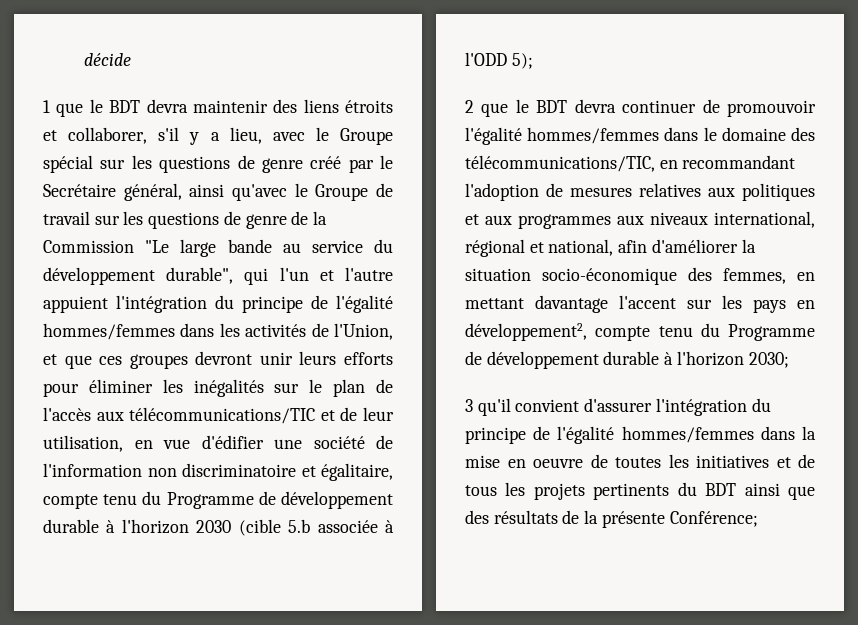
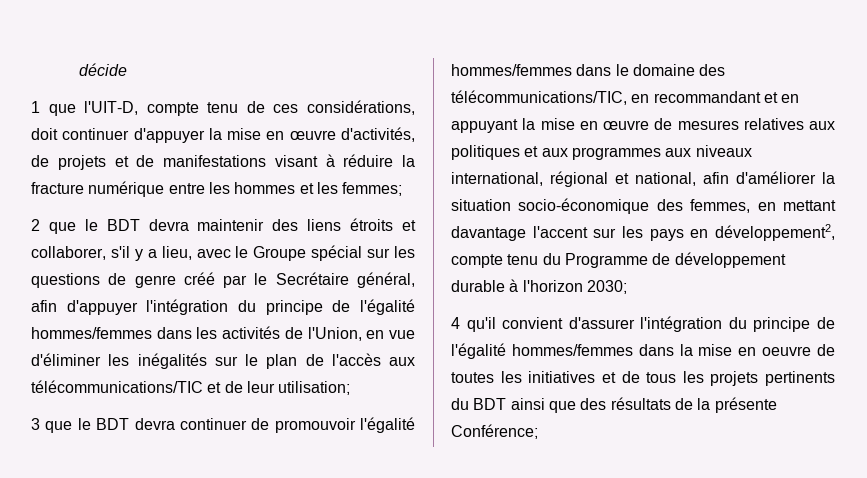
- 1 que le BDT devra maintenir des liens étroits et collaborer, s'il y a lieu, avec le Groupe spécial sur les questions de genre créé par le Secrétaire général, ainsi qu'avec le Groupe de travail sur les questions de genre de la Commission "Le large bande au service du développement durable", qui l'un et l'autre appuient l'intégration du principe de l'égalité hommes/femmes dans les activités de l'Union, et que ces groupes devront unir leurs efforts pour éliminer les inégalités sur le plan de l'accès aux télécommunications/TIC et de leur utilisation, en vue d'édifier une société de l'information non discriminatoire et égalitaire, compte tenu du Programme de développement durable à l'horizon 2030 (cible 5.b associée à l'ODD 5);
- 2 que le BDT devra continuer de promouvoir l'égalité hommes/femmes dans le domaine des télécommunications/TIC, en recommandant l'adoption de mesures relatives aux politiques et aux programmes aux niveaux international, régional et national, afin d'améliorer la situation socio-économique des femmes, en mettant davantage l'accent sur les pays en développement2, compte tenu du Programme de développement durable à l'horizon 2030;
+ 1 que l'UIT-D, compte tenu de ces considérations, doit continuer d'appuyer la mise en œuvre d'activités, de projets et de manifestations visant à réduire la fracture numérique entre les hommes et les femmes;
+ 2 que le BDT devra maintenir des liens étroits et collaborer, s'il y a lieu, avec le Groupe spécial sur les questions de genre créé par le Secrétaire général, afin d'appuyer l'intégration du principe de l'égalité hommes/femmes dans les activités de l'Union, en vue d'éliminer les inégalités sur le plan de l'accès aux télécommunications/TIC et de leur utilisation;
+ 3 que le BDT devra continuer de promouvoir l'égalité hommes/femmes dans le domaine des télécommunications/TIC, en recommandant et en appuyant la mise en œuvre de mesures relatives aux politiques et aux programmes aux niveaux international, régional et national, afin d'améliorer la situation socio-économique des femmes, en mettant davantage l'accent sur les pays en développement2, compte tenu du Programme de développement durable à l'horizon 2030;
- 3 qu'il convient d'assurer l'intégration du principe de l'égalité hommes/femmes dans la mise en oeuvre de toutes les initiatives et de tous les projets pertinents du BDT ainsi que des résultats de la présente Conférence;
+ 4 qu'il convient d'assurer l'intégration du principe de l'égalité hommes/femmes dans la mise en oeuvre de toutes les initiatives et de tous les projets pertinents du BDT ainsi que des résultats de la présente Conférence;

